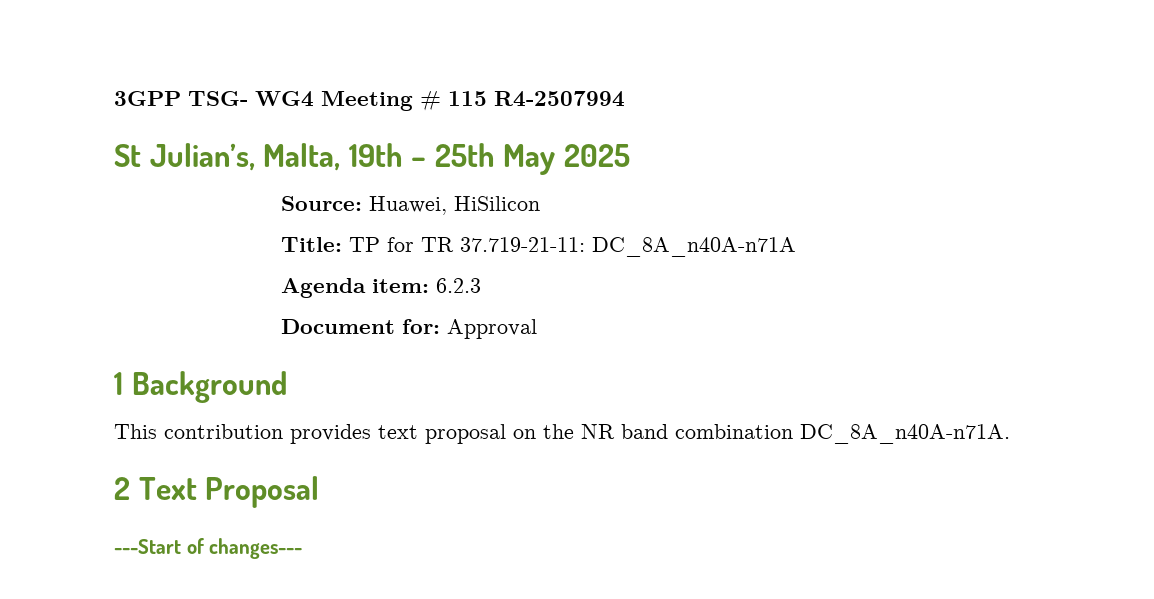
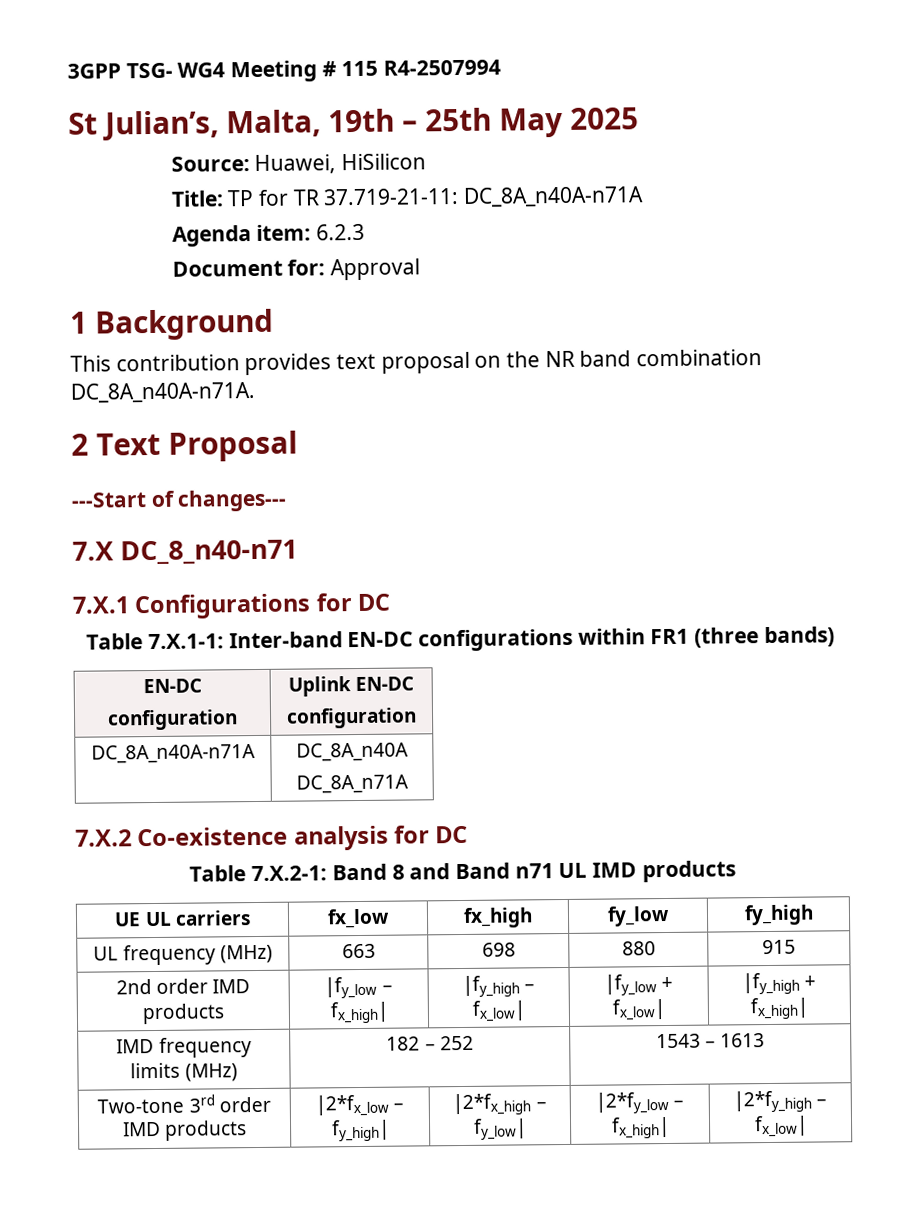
+ 7.X DC_8_n40-n71
+ 7.X.1 Configurations for DC
+ Table 7.X.1-1: Inter-band EN-DC configurations within FR1 (three bands)
+ EN-DC
+ configuration | Uplink EN-DC
+ configuration
+ DC_8A_n40A-n71A | DC_8A_n40A
+ DC_8A_n71A
+ 7.X.2 Co-existence analysis for DC
+ Table 7.X.2-1: Band 8 and Band n71 UL IMD products
+ UE UL carriers | fx_low | fx_high | fy_low | fy_high
+ UL frequency (MHz) | 663 | 698 | 880 | 915
+ 2nd order IMD products | |fy_low – fx_high| | |fy_high – fx_low| | |fy_low + fx_low| | |fy_high + fx_high|
+ IMD frequency limits (MHz) | 182 – 252 | 1543 – 1613
+ Two-tone 3rd order IMD products | |2*fx_low – fy_high| | |2*fx_high – fy_low| | |2*fy_low – fx_high| | |2*fy_high – fx_low|

